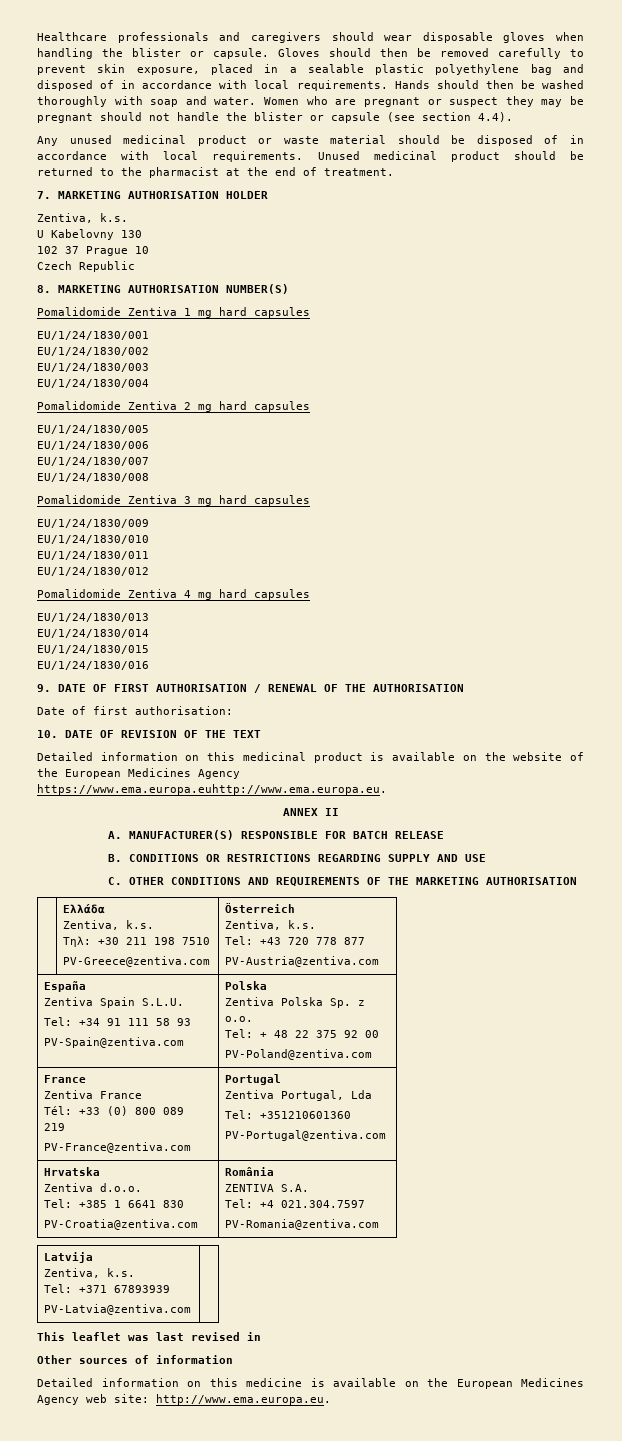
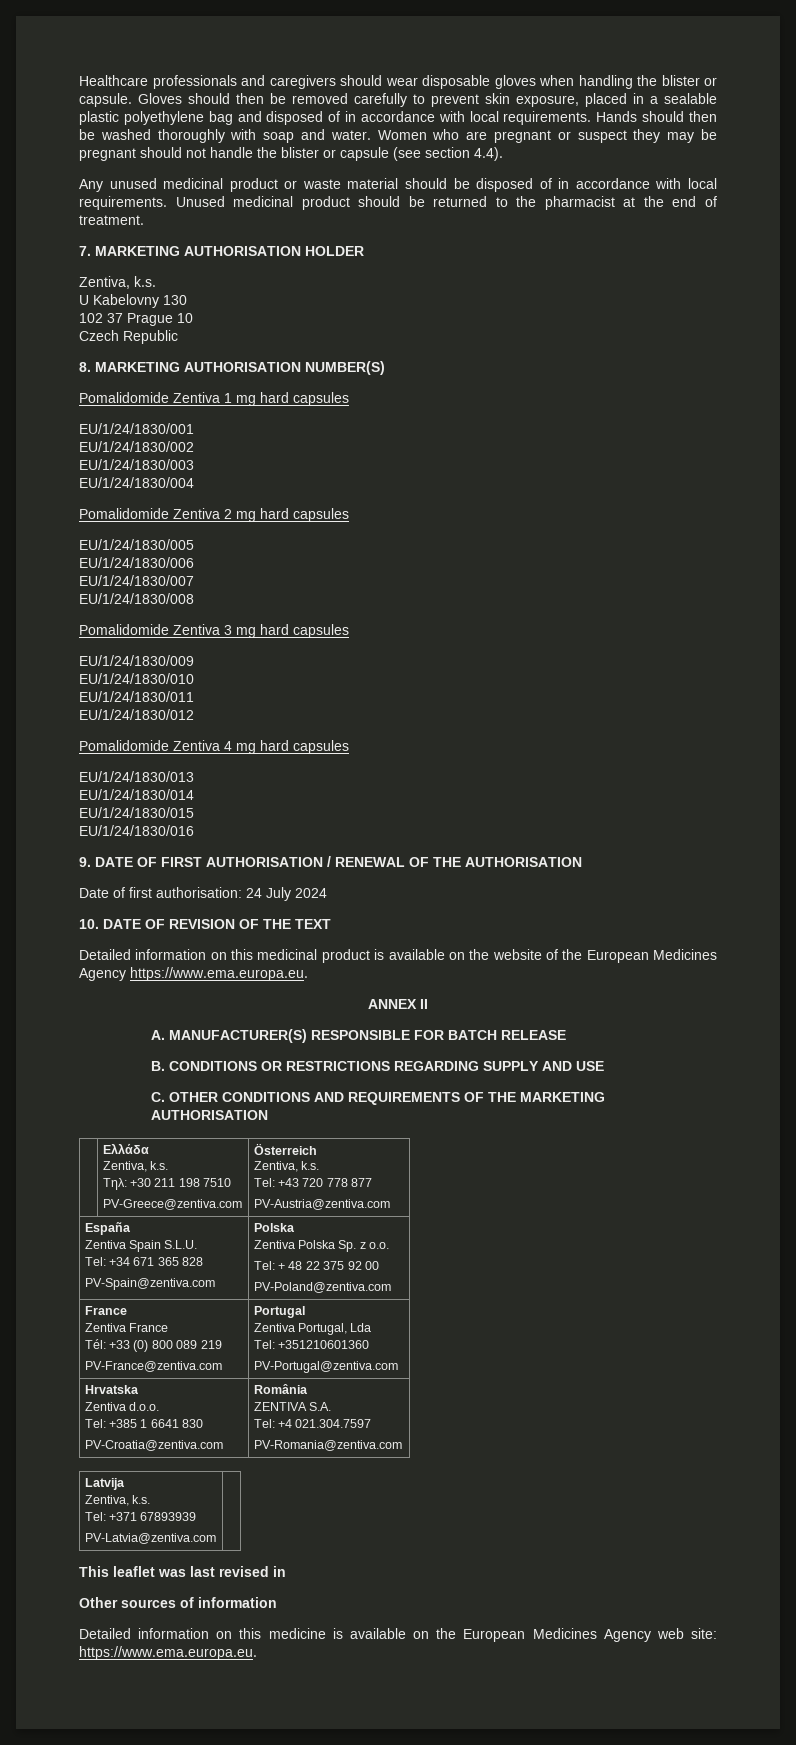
- Date of first authorisation:
+ Date of first authorisation: 24 July 2024
- Detailed information on this medicinal product is available on the website of the European Medicines Agency https://www.ema.europa.euhttp://www.ema.europa.eu.
+ Detailed information on this medicinal product is available on the website of the European Medicines Agency https://www.ema.europa.eu.
  España
  Zentiva Spain S.L.U.
- Tel: +34 91 111 58 93
+ Tel: +34 671 365 828
- Detailed information on this medicine is available on the European Medicines Agency web site: http://www.ema.europa.eu.
+ Detailed information on this medicine is available on the European Medicines Agency web site: https://www.ema.europa.eu.

